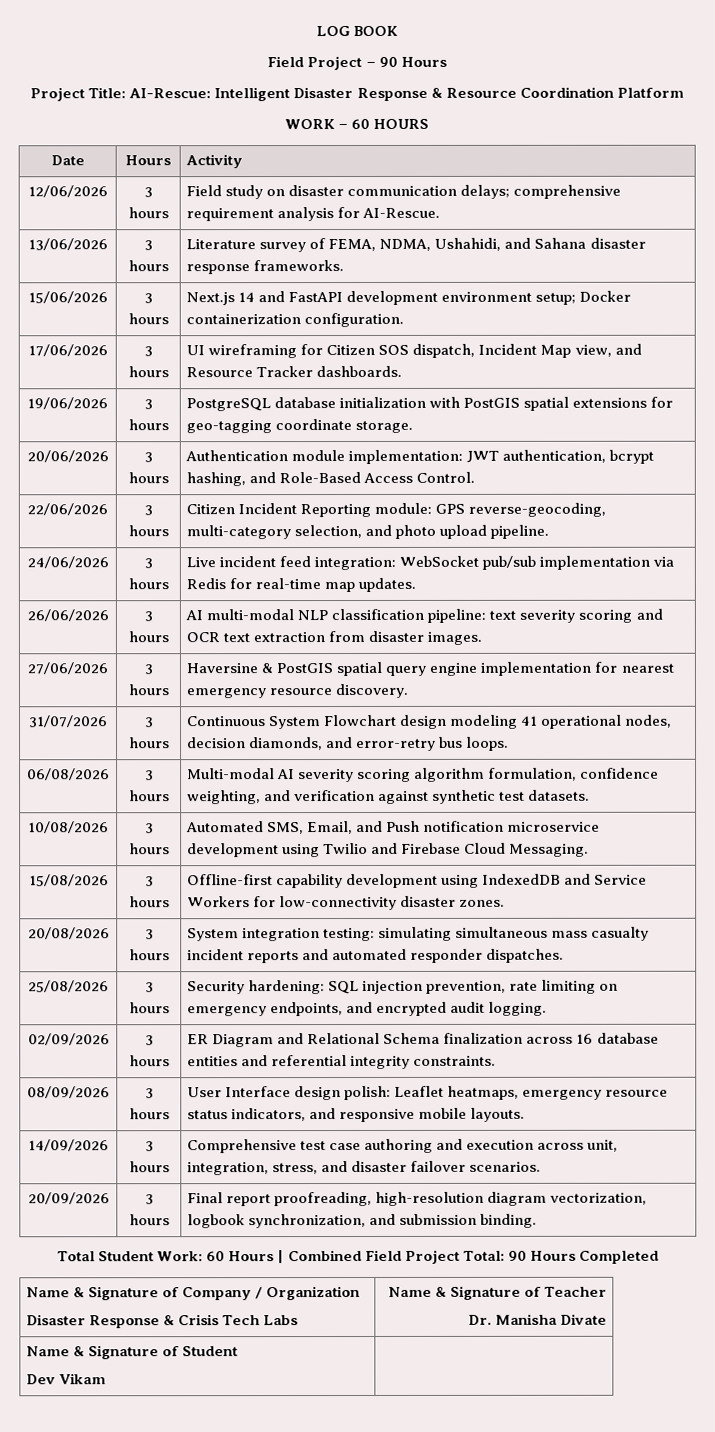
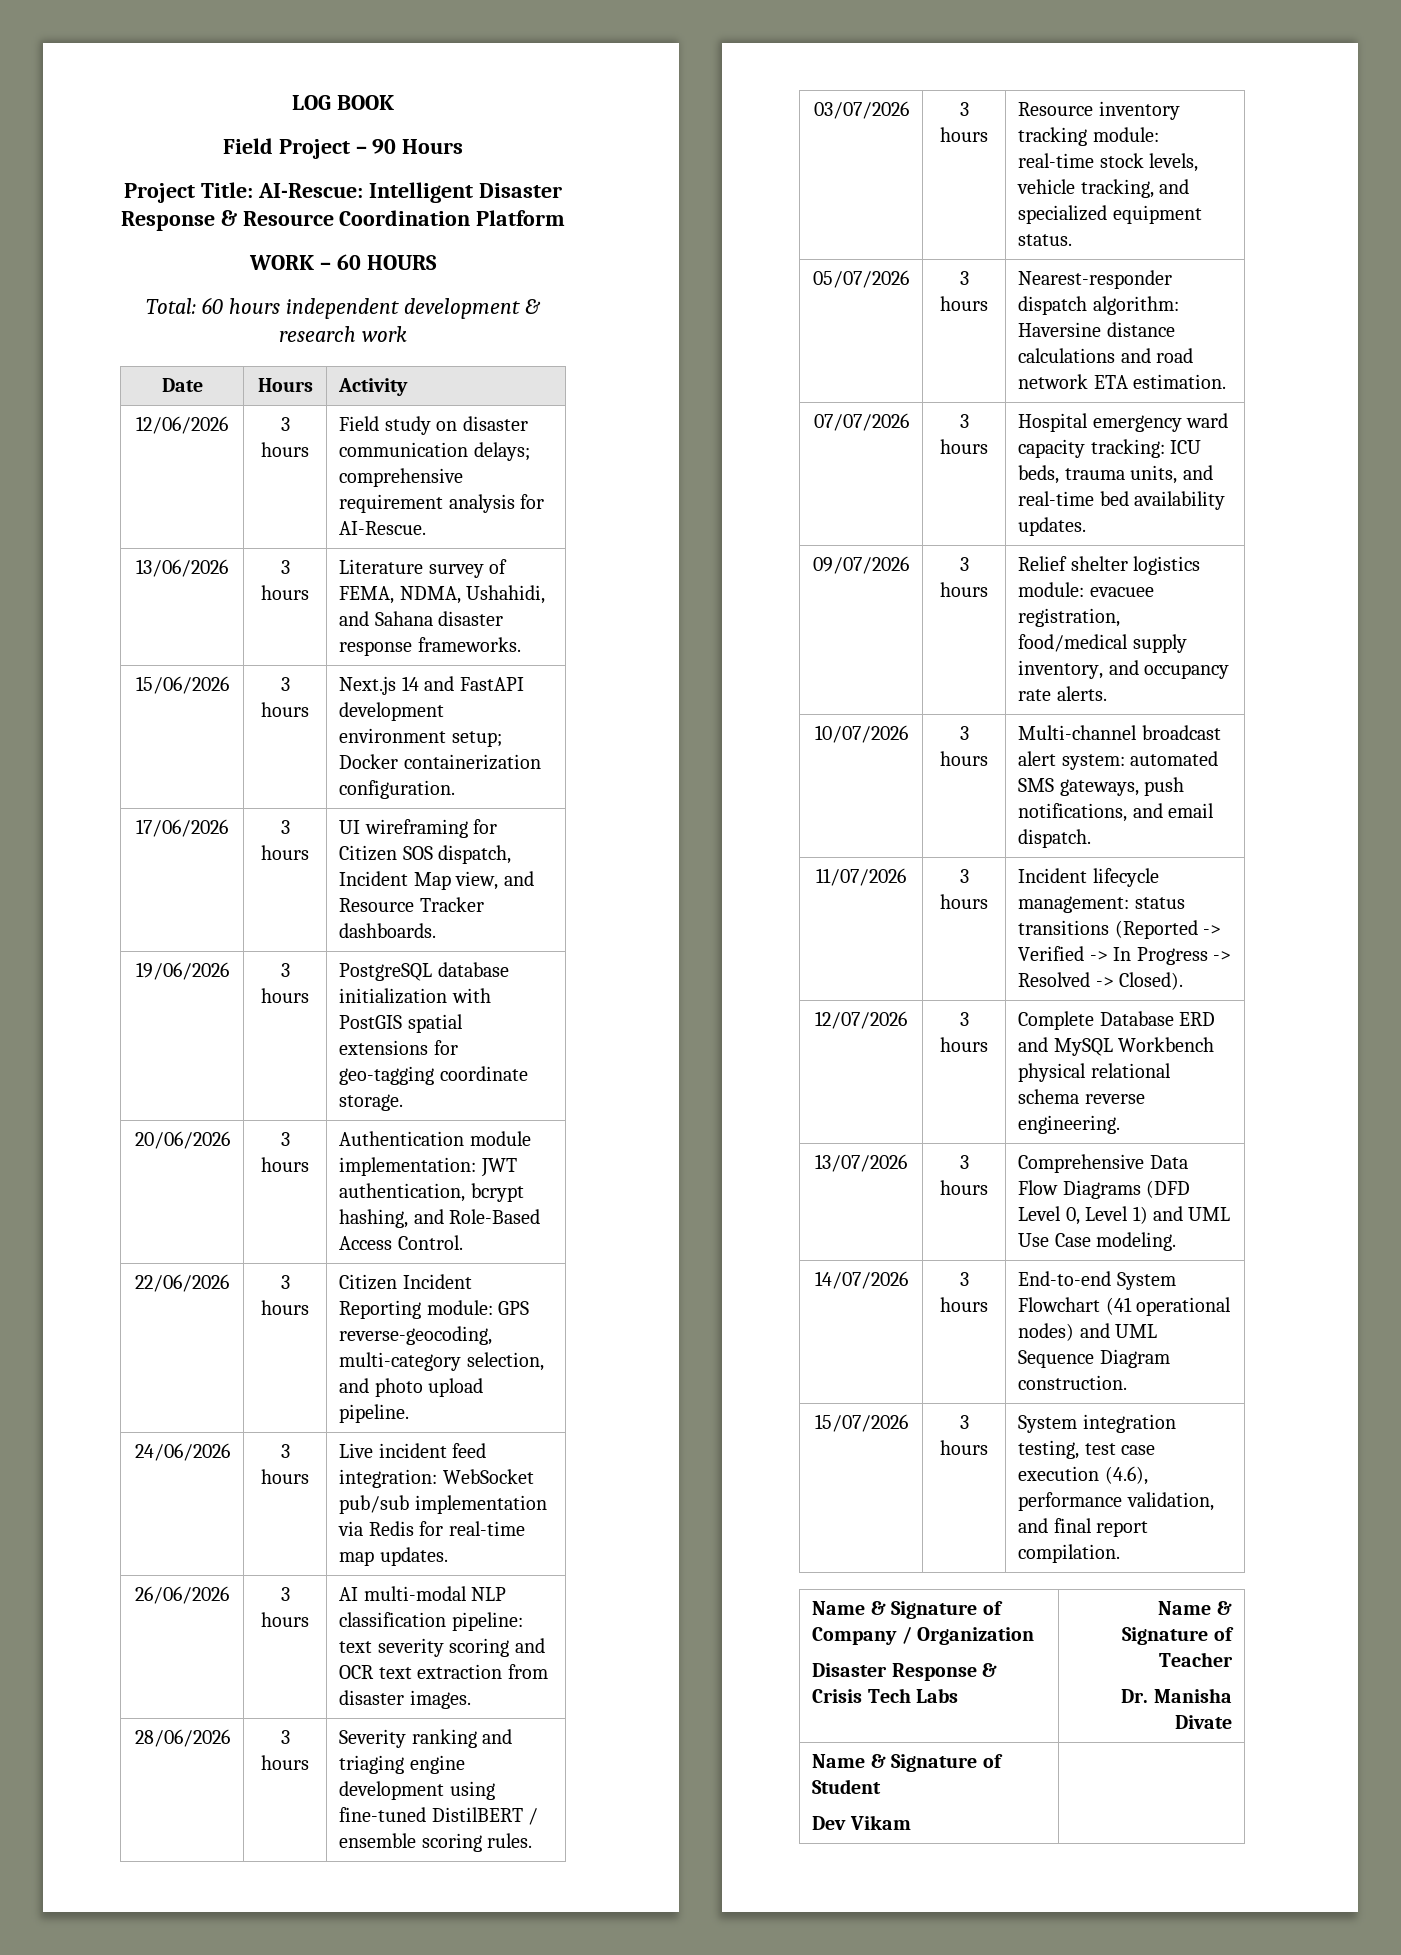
+ Total: 60 hours independent development & research work
- 27/06/2026 | 3 hours | Haversine & PostGIS spatial query engine implementation for nearest emergency resource discovery.
- 31/07/2026 | 3 hours | Continuous System Flowchart design modeling 41 operational nodes, decision diamonds, and error-retry bus loops.
- 06/08/2026 | 3 hours | Multi-modal AI severity scoring algorithm formulation, confidence weighting, and verification against synthetic test datasets.
- 10/08/2026 | 3 hours | Automated SMS, Email, and Push notification microservice development using Twilio and Firebase Cloud Messaging.
- 15/08/2026 | 3 hours | Offline-first capability development using IndexedDB and Service Workers for low-connectivity disaster zones.
- 20/08/2026 | 3 hours | System integration testing: simulating simultaneous mass casualty incident reports and automated responder dispatches.
- 25/08/2026 | 3 hours | Security hardening: SQL injection prevention, rate limiting on emergency endpoints, and encrypted audit logging.
- 02/09/2026 | 3 hours | ER Diagram and Relational Schema finalization across 16 database entities and referential integrity constraints.
- 08/09/2026 | 3 hours | User Interface design polish: Leaflet heatmaps, emergency resource status indicators, and responsive mobile layouts.
- 14/09/2026 | 3 hours | Comprehensive test case authoring and execution across unit, integration, stress, and disaster failover scenarios.
- 20/09/2026 | 3 hours | Final report proofreading, high-resolution diagram vectorization, logbook synchronization, and submission binding.
- Total Student Work: 60 Hours | Combined Field Project Total: 90 Hours Completed
+ 28/06/2026 | 3 hours | Severity ranking and triaging engine development using fine-tuned DistilBERT / ensemble scoring rules.
+ 03/07/2026 | 3 hours | Resource inventory tracking module: real-time stock levels, vehicle tracking, and specialized equipment status.
+ 05/07/2026 | 3 hours | Nearest-responder dispatch algorithm: Haversine distance calculations and road network ETA estimation.
+ 07/07/2026 | 3 hours | Hospital emergency ward capacity tracking: ICU beds, trauma units, and real-time bed availability updates.
+ 09/07/2026 | 3 hours | Relief shelter logistics module: evacuee registration, food/medical supply inventory, and occupancy rate alerts.
+ 10/07/2026 | 3 hours | Multi-channel broadcast alert system: automated SMS gateways, push notifications, and email dispatch.
+ 11/07/2026 | 3 hours | Incident lifecycle management: status transitions (Reported -> Verified -> In Progress -> Resolved -> Closed).
+ 12/07/2026 | 3 hours | Complete Database ERD and MySQL Workbench physical relational schema reverse engineering.
+ 13/07/2026 | 3 hours | Comprehensive Data Flow Diagrams (DFD Level 0, Level 1) and UML Use Case modeling.
+ 14/07/2026 | 3 hours | End-to-end System Flowchart (41 operational nodes) and UML Sequence Diagram construction.
+ 15/07/2026 | 3 hours | System integration testing, test case execution (4.6), performance validation, and final report compilation.

